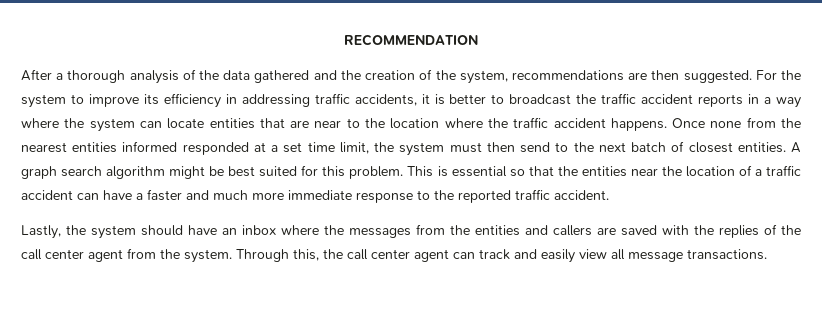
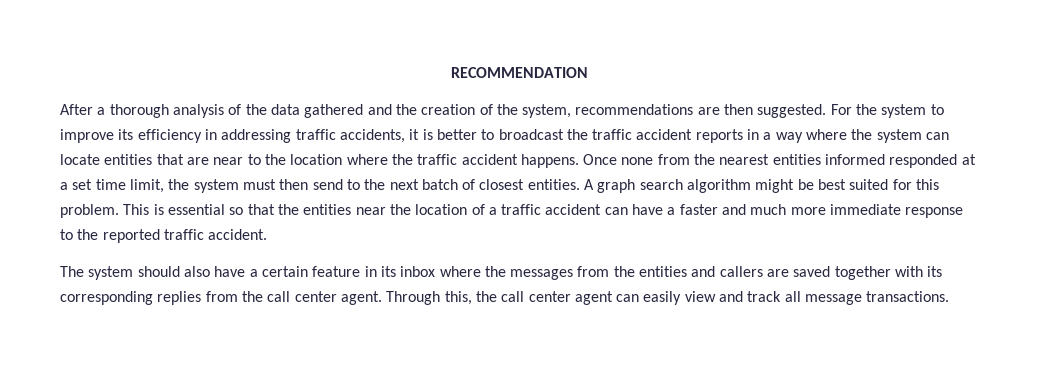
- Lastly, the system should have an inbox where the messages from the entities and callers are saved with the replies of the call center agent from the system.
+ The system should also have a certain feature in its inbox where the messages from the entities and callers are saved together with its corresponding replies from the call center agent.
- Through this, the call center agent can track and easily view all message transactions.
+ Through this, the call center agent can easily view and track all message transactions.

